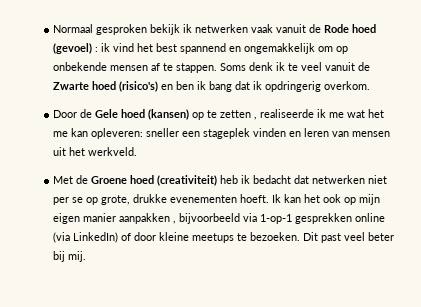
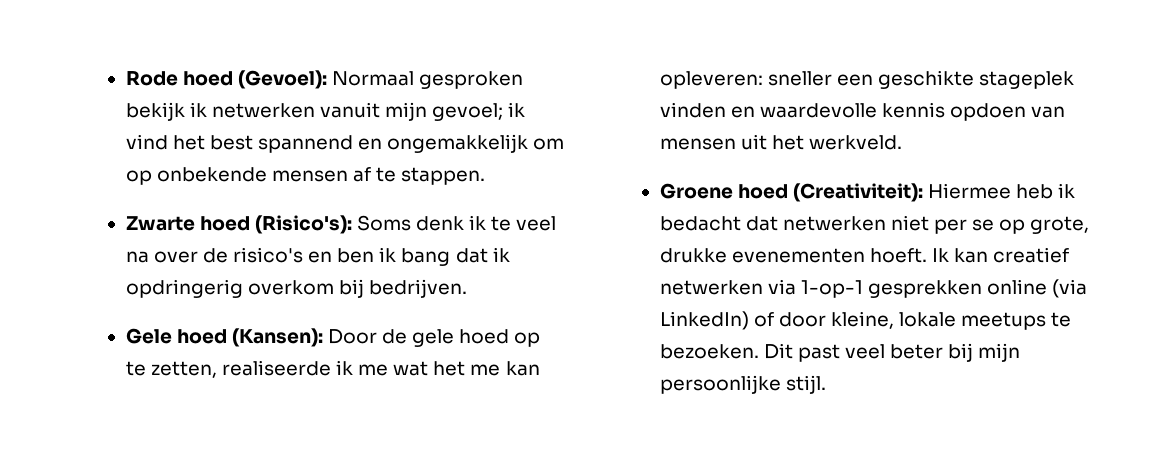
- Normaal gesproken bekijk ik netwerken vaak vanuit de Rode hoed (gevoel) : ik vind het best spannend en ongemakkelijk om op onbekende mensen af te stappen. Soms denk ik te veel vanuit de Zwarte hoed (risico's) en ben ik bang dat ik opdringerig overkom.
- Door de Gele hoed (kansen) op te zetten , realiseerde ik me wat het me kan opleveren: sneller een stageplek vinden en leren van mensen uit het werkveld.
+ Rode hoed (Gevoel): Normaal gesproken bekijk ik netwerken vanuit mijn gevoel; ik vind het best spannend en ongemakkelijk om op onbekende mensen af te stappen.
+ Zwarte hoed (Risico's): Soms denk ik te veel na over de risico's en ben ik bang dat ik opdringerig overkom bij bedrijven.
+ Gele hoed (Kansen): Door de gele hoed op te zetten, realiseerde ik me wat het me kan opleveren: sneller een geschikte stageplek vinden en waardevolle kennis opdoen van mensen uit het werkveld.
- Met de Groene hoed (creativiteit) heb ik bedacht dat netwerken niet per se op grote, drukke evenementen hoeft.
+ Groene hoed (Creativiteit): Hiermee heb ik bedacht dat netwerken niet per se op grote, drukke evenementen hoeft.
- Ik kan het ook op mijn eigen manier aanpakken , bijvoorbeeld via 1-op-1 gesprekken online (via LinkedIn) of door kleine meetups te bezoeken.
+ Ik kan creatief netwerken via 1-op-1 gesprekken online (via LinkedIn) of door kleine, lokale meetups te bezoeken.
- Dit past veel beter bij mij.
+ Dit past veel beter bij mijn persoonlijke stijl.

